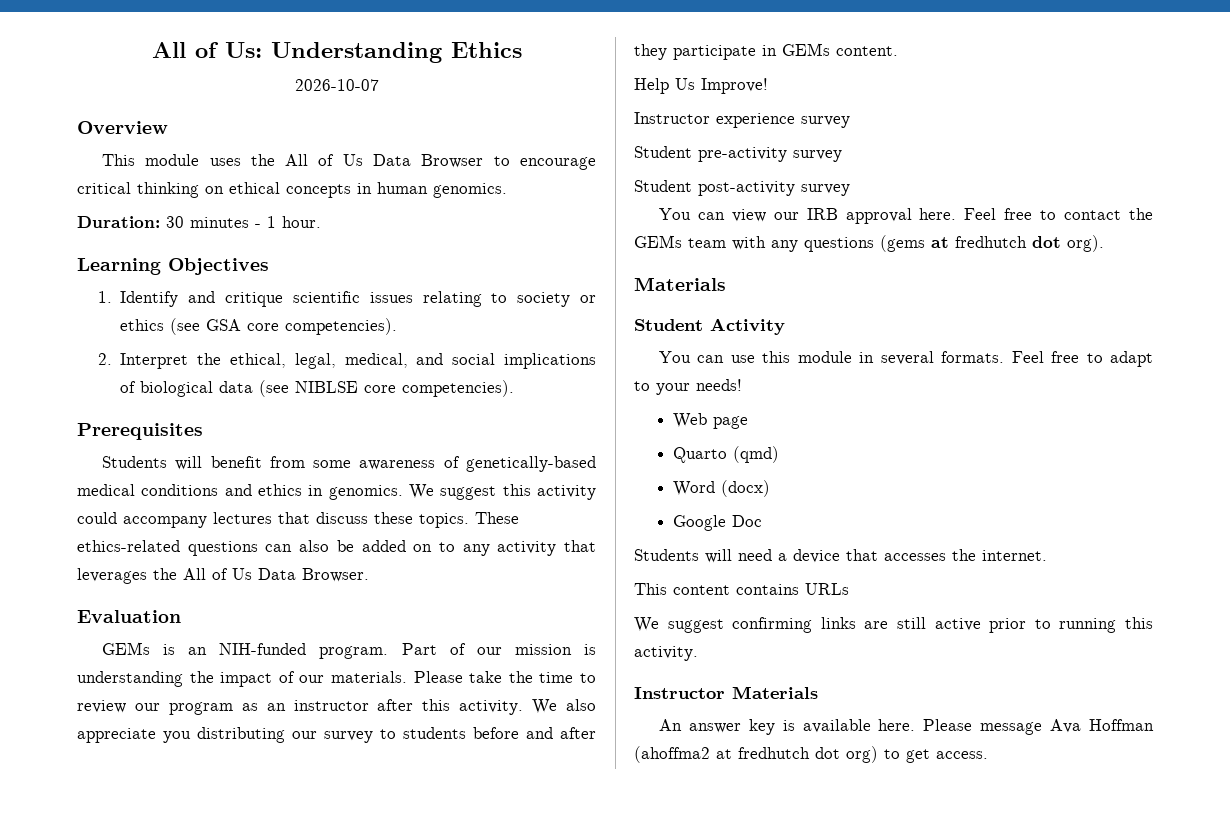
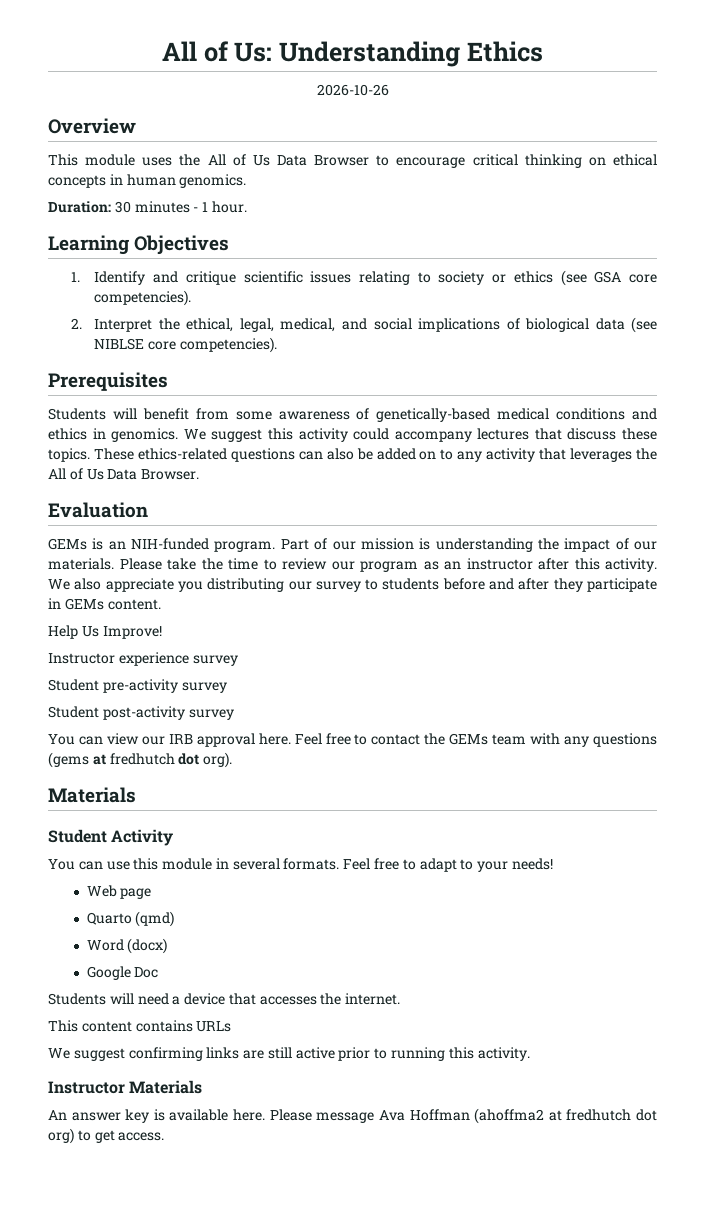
- 2026-10-07
+ 2026-10-26

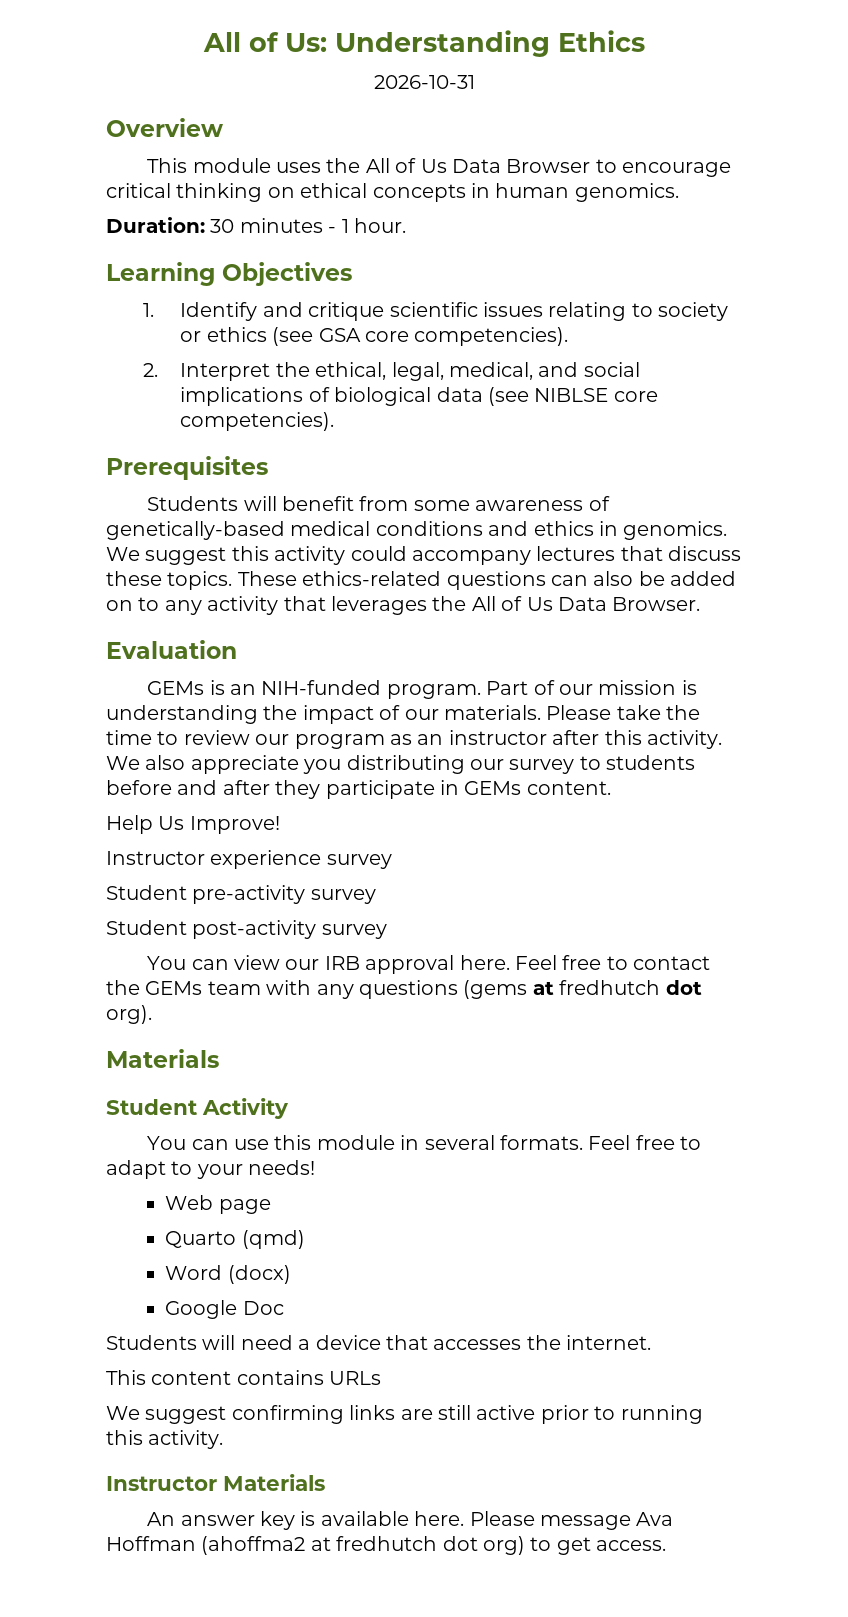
- 2026-10-26
+ 2026-10-31

